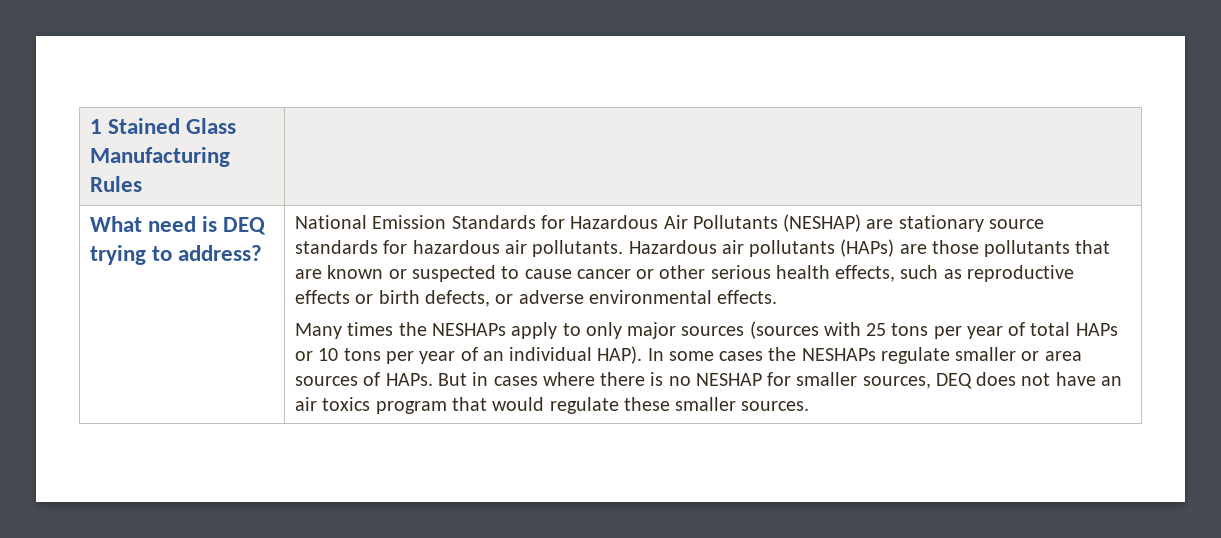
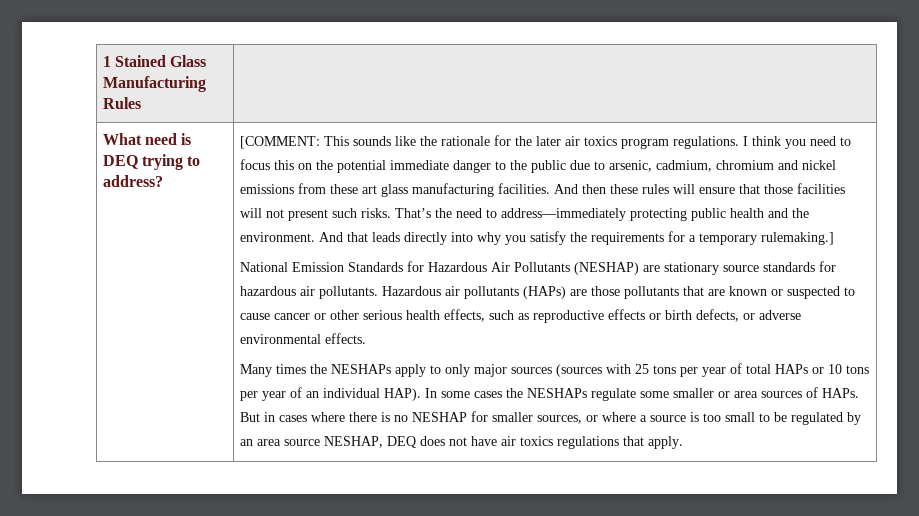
+ [COMMENT: This sounds like the rationale for the later air toxics program regulations. I think you need to focus this on the potential immediate danger to the public due to arsenic, cadmium, chromium and nickel emissions from these art glass manufacturing facilities. And then these rules will ensure that those facilities will not present such risks. That’s the need to address—immediately protecting public health and the environment. And that leads directly into why you satisfy the requirements for a temporary rulemaking.]
- In some cases the NESHAPs regulate smaller or area sources of HAPs.
+ In some cases the NESHAPs regulate some smaller or area sources of HAPs.
- But in cases where there is no NESHAP for smaller sources, DEQ does not have an air toxics program that would regulate these smaller sources.
+ But in cases where there is no NESHAP for smaller sources, or where a source is too small to be regulated by an area source NESHAP, DEQ does not have air toxics regulations that apply.

